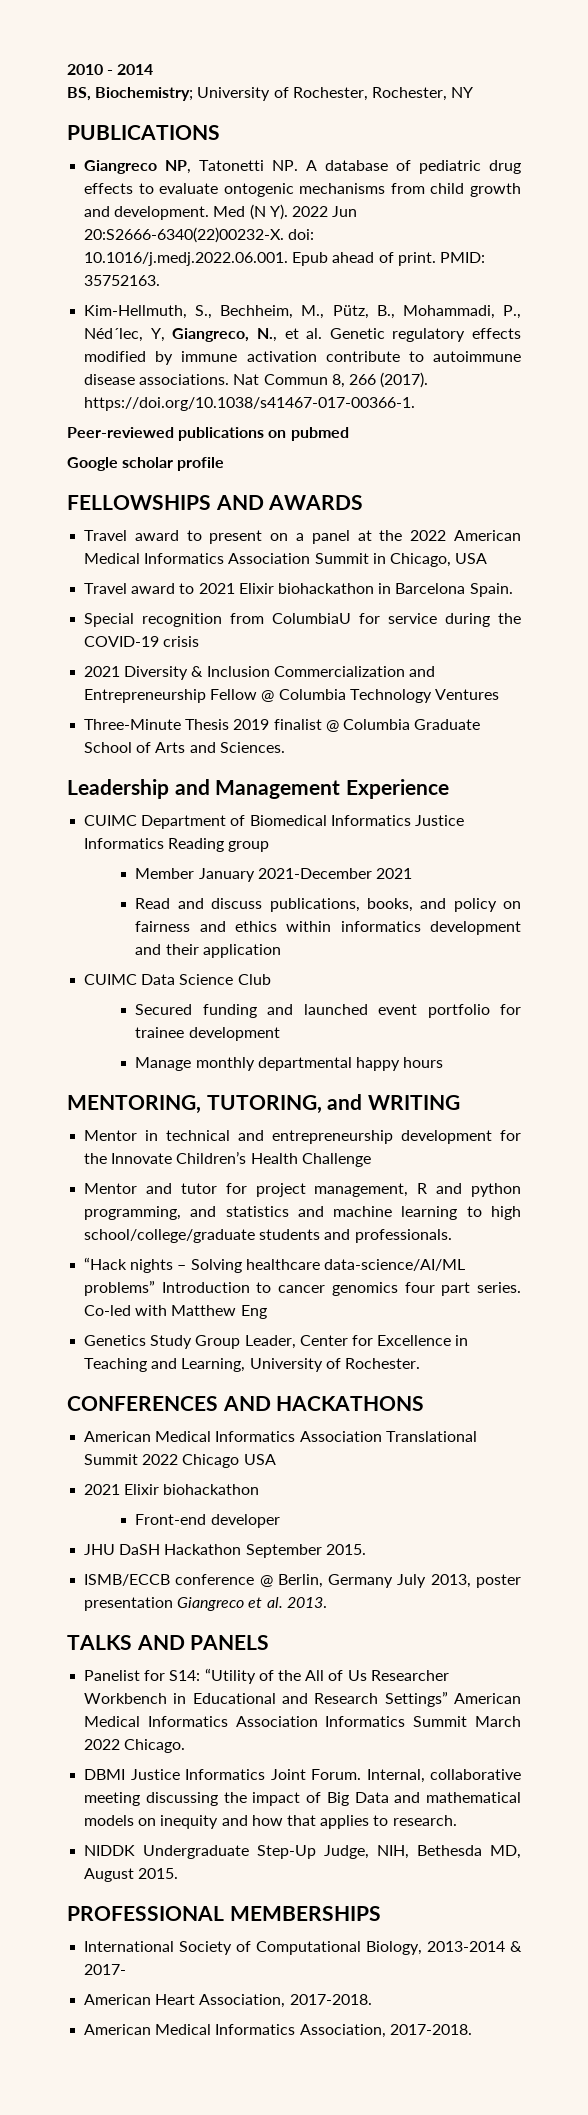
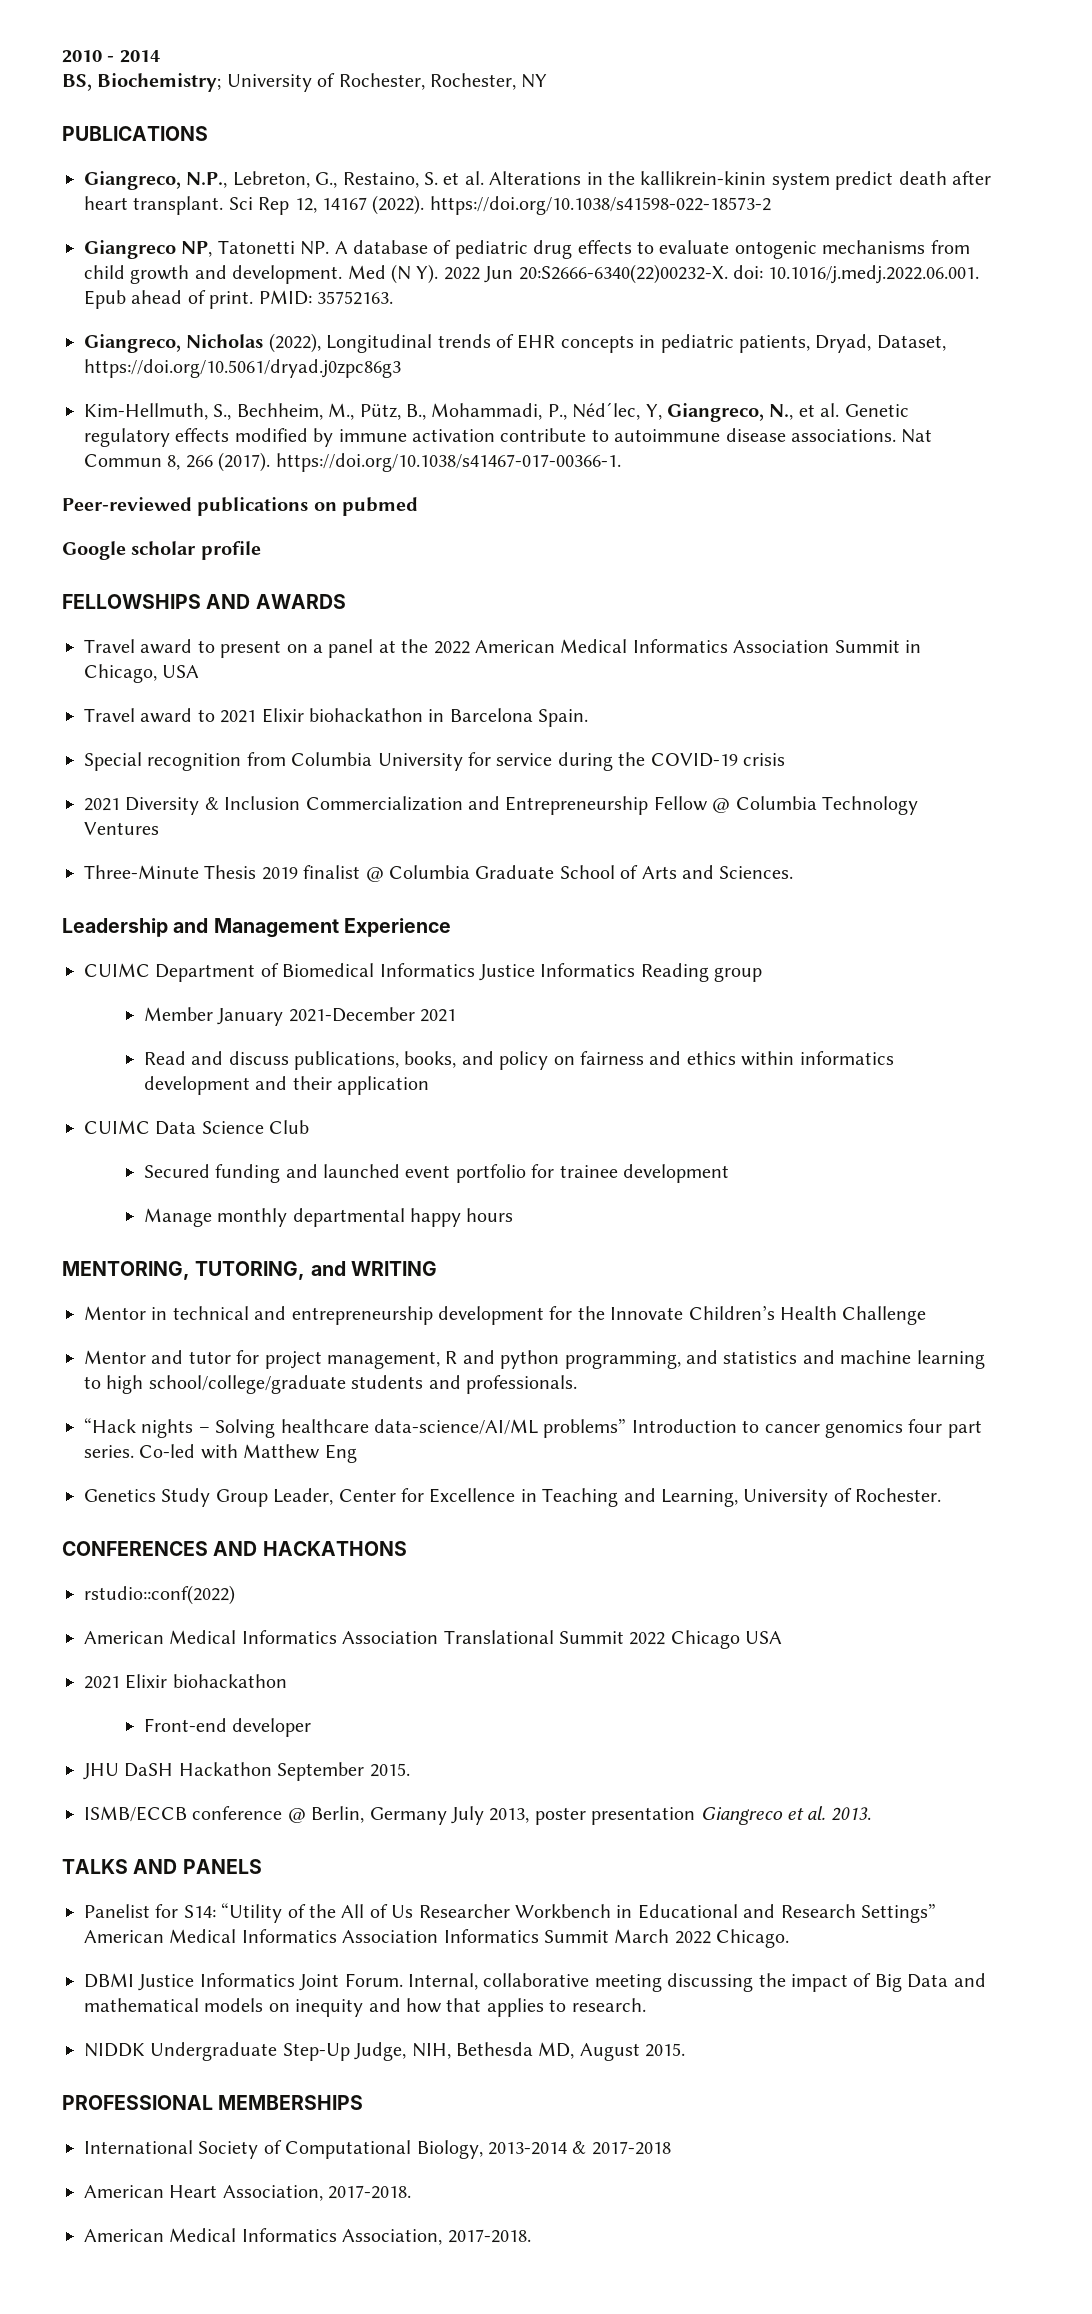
+ Giangreco, N.P., Lebreton, G., Restaino, S. et al. Alterations in the kallikrein-kinin system predict death after heart transplant. Sci Rep 12, 14167 (2022). https://doi.org/10.1038/s41598-022-18573-2
+ Giangreco, Nicholas (2022), Longitudinal trends of EHR concepts in pediatric patients, Dryad, Dataset, https://doi.org/10.5061/dryad.j0zpc86g3
- Special recognition from ColumbiaU for service during the COVID-19 crisis
+ Special recognition from Columbia University for service during the COVID-19 crisis
+ rstudio::conf(2022)
- International Society of Computational Biology, 2013-2014 & 2017-
+ International Society of Computational Biology, 2013-2014 & 2017-2018

